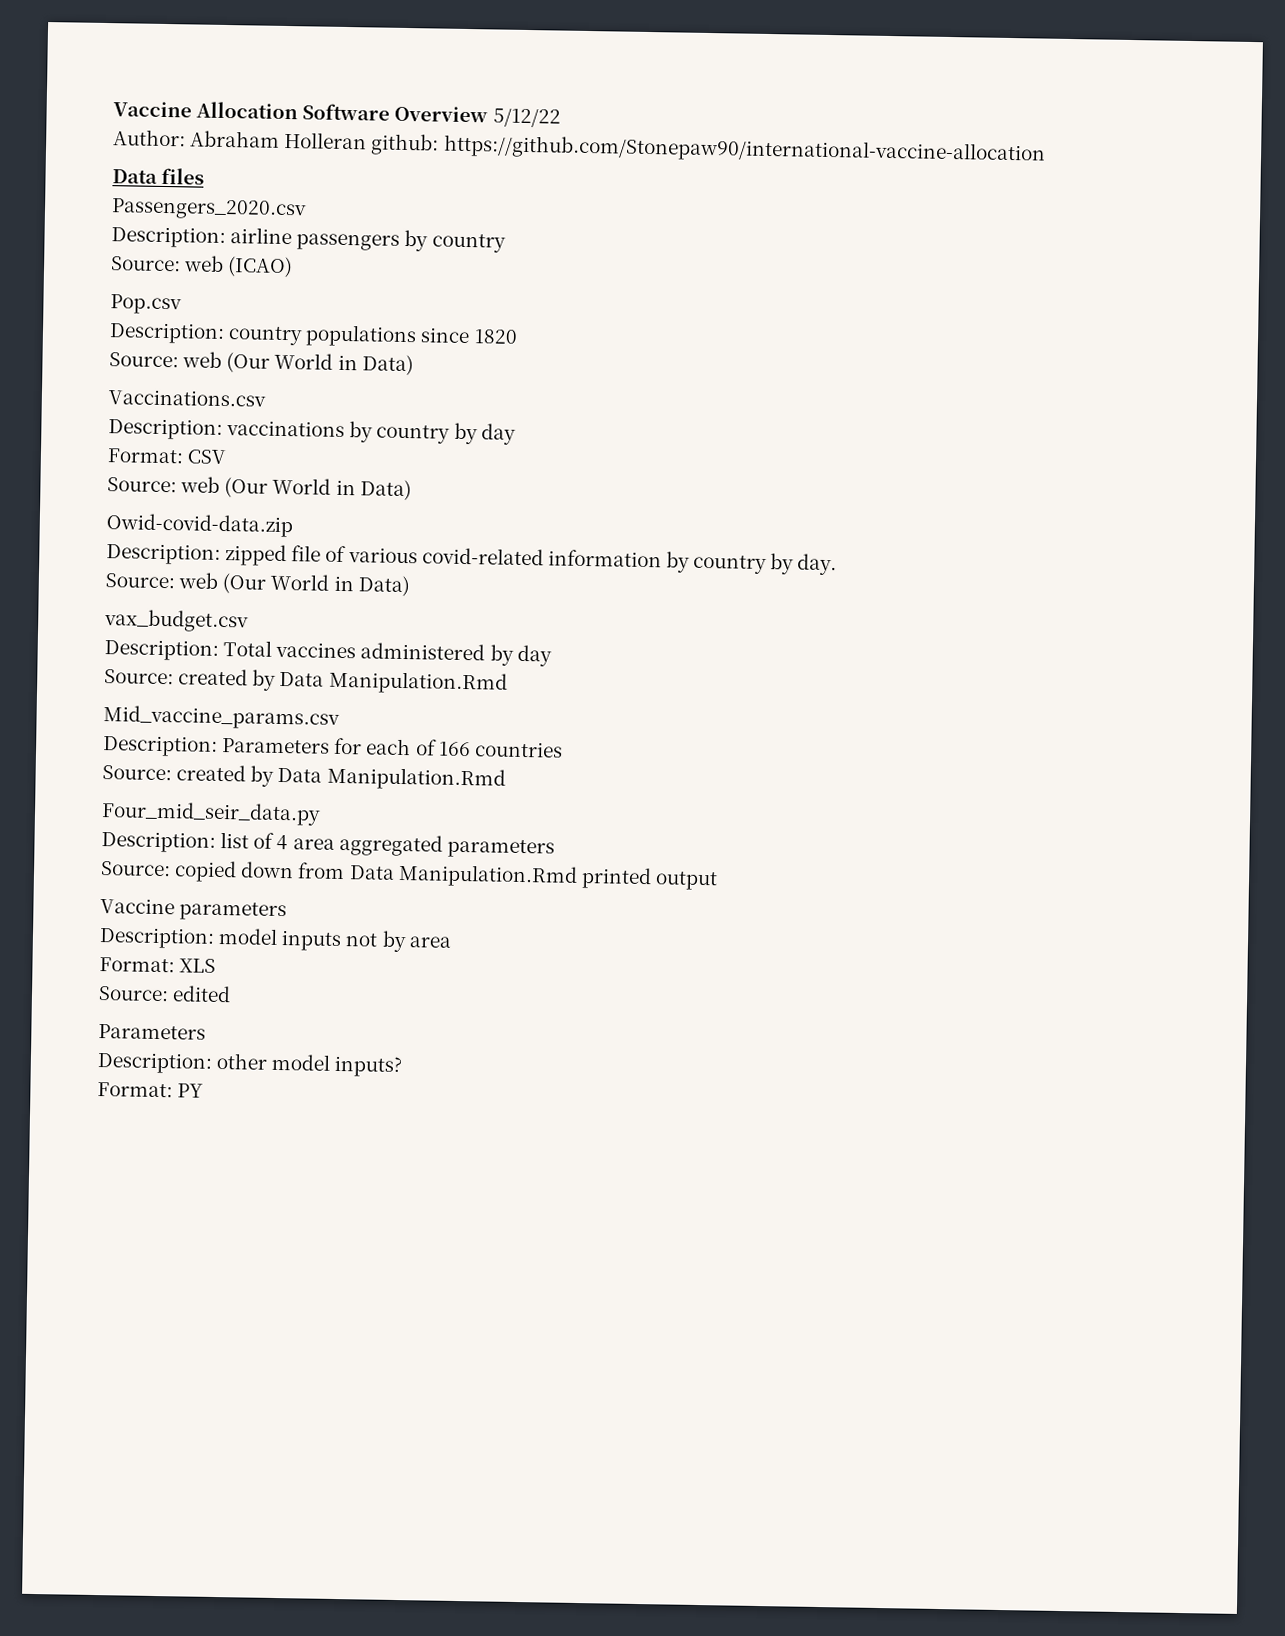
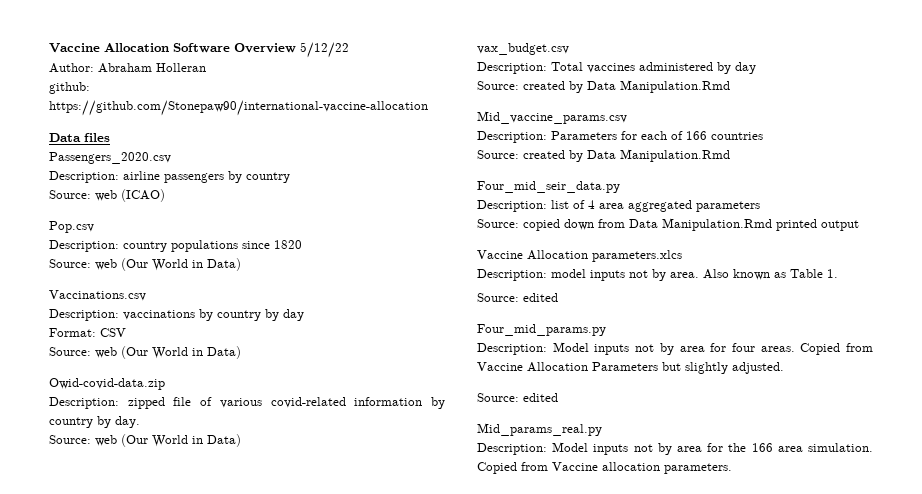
- Author: Abraham Holleran github: https://github.com/Stonepaw90/international-vaccine-allocation
+ Author: Abraham Holleran
+ github: https://github.com/Stonepaw90/international-vaccine-allocation
- Vaccine parameters
+ Vaccine Allocation parameters.xlcs
- Description: model inputs not by area
- Format: XLS
+ Description: model inputs not by area. Also known as Table 1.
  Source: edited
- Parameters
- Description: other model inputs?
- Format: PY
+ Four_mid_params.py
+ Description: Model inputs not by area for four areas. Copied from Vaccine Allocation Parameters but slightly adjusted.
+ Source: edited
+ Mid_params_real.py
+ Description: Model inputs not by area for the 166 area simulation. Copied from Vaccine allocation parameters.

